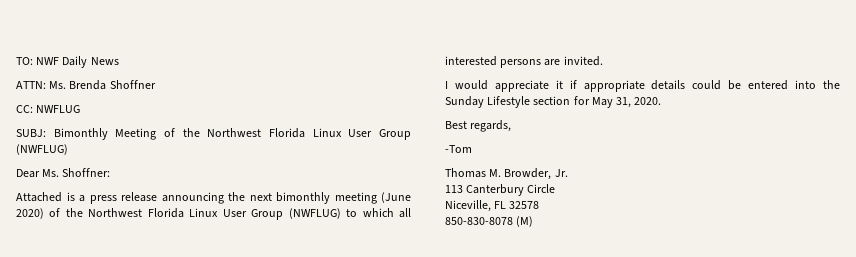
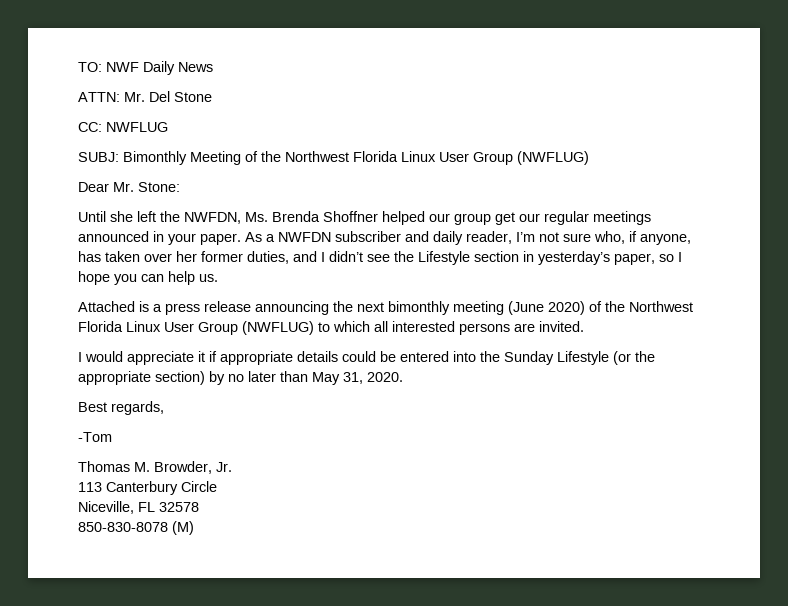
- ATTN: Ms. Brenda Shoffner
+ ATTN: Mr. Del Stone
- Dear Ms. Shoffner:
+ Dear Mr. Stone:
+ Until she left the NWFDN, Ms. Brenda Shoffner helped our group get our regular meetings announced in your paper. As a NWFDN subscriber and daily reader, I’m not sure who, if anyone, has taken over her former duties, and I didn’t see the Lifestyle section in yesterday’s paper, so I hope you can help us.
- I would appreciate it if appropriate details could be entered into the Sunday Lifestyle section for May 31, 2020.
+ I would appreciate it if appropriate details could be entered into the Sunday Lifestyle (or the appropriate section) by no later than May 31, 2020.

